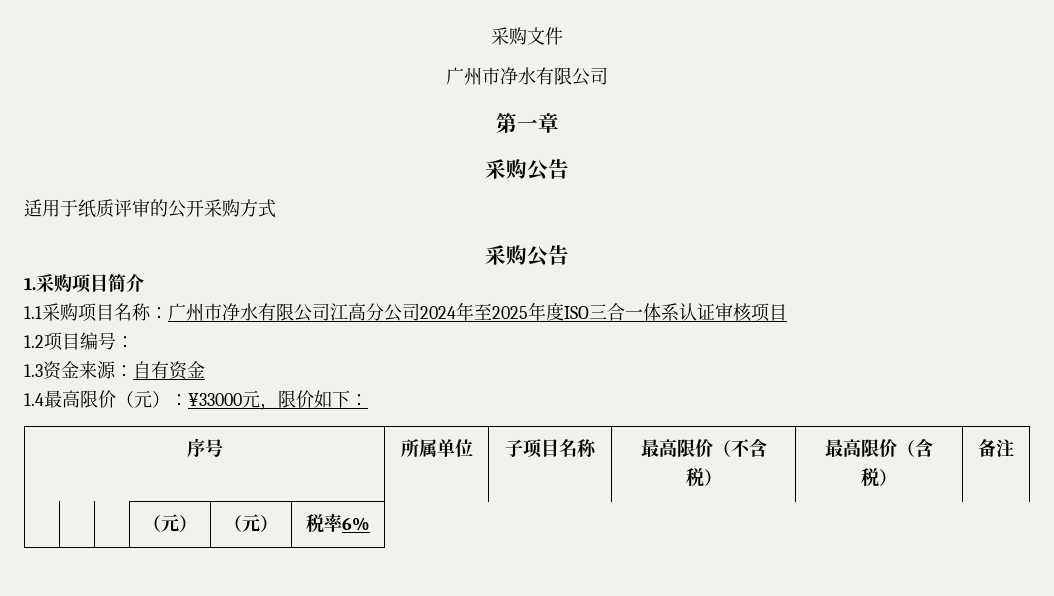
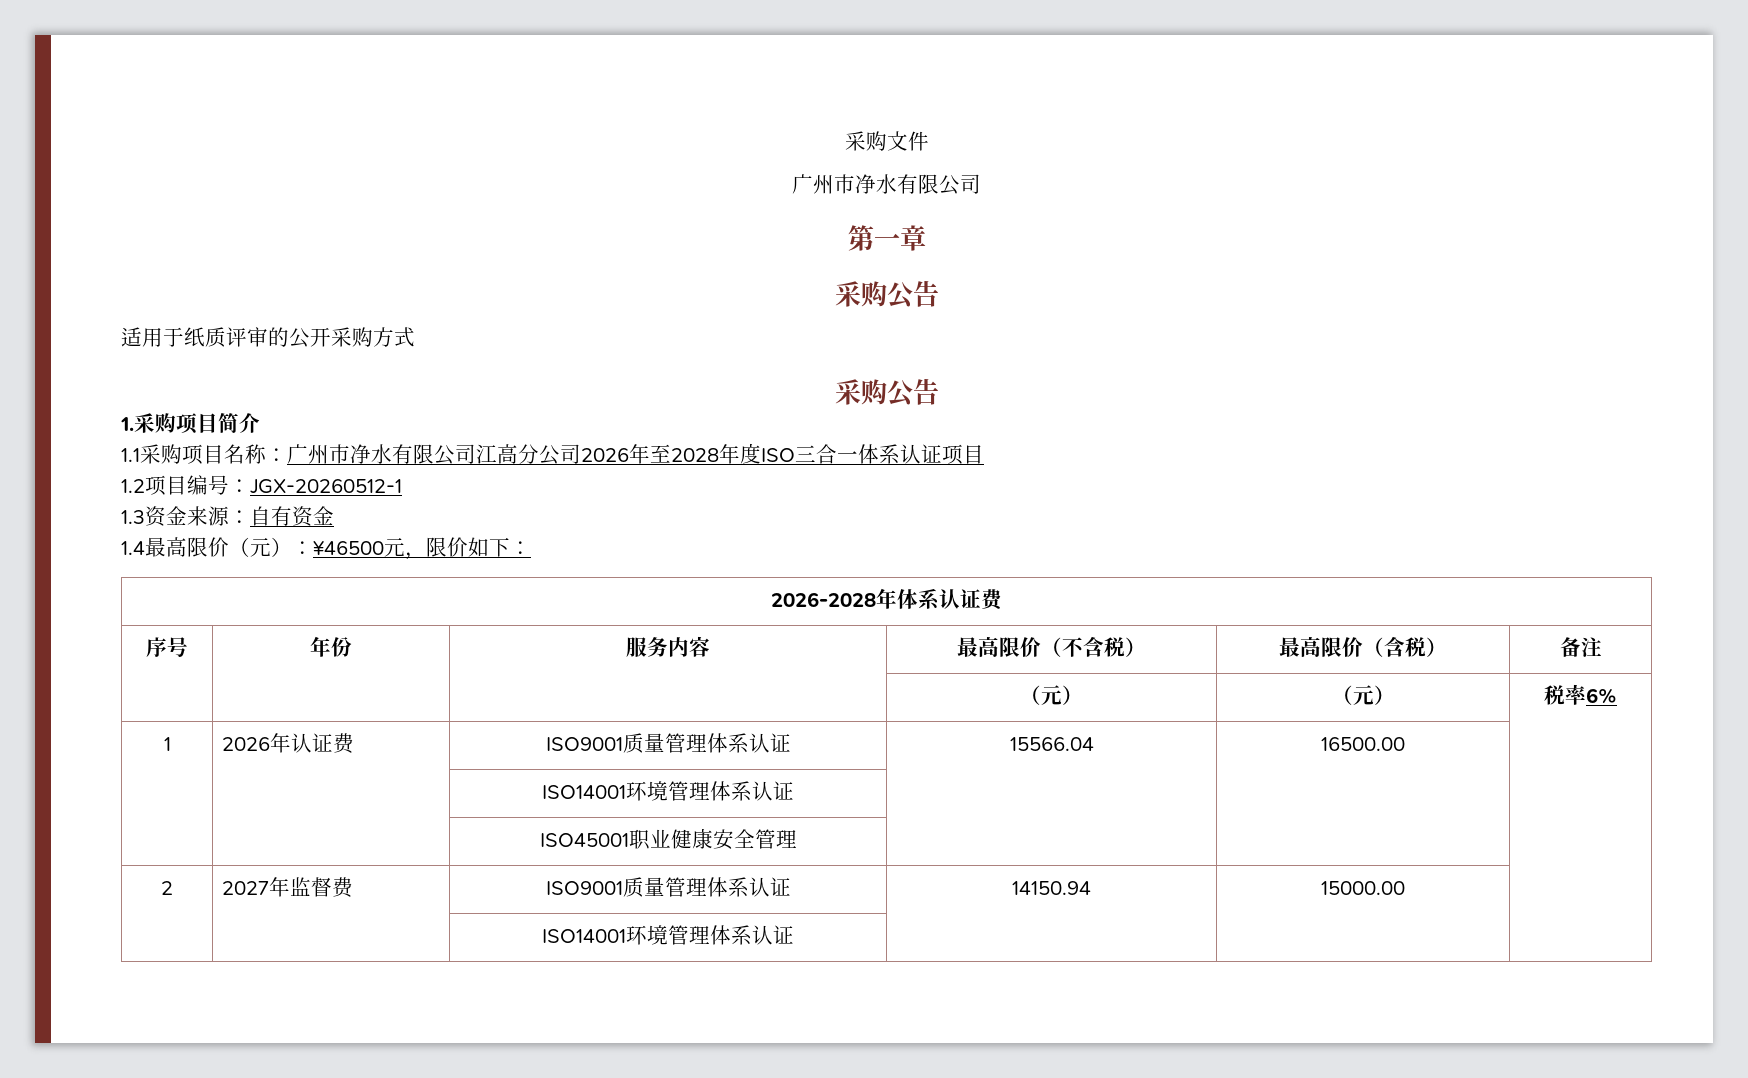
- 1.1采购项目名称：广州市净水有限公司江高分公司2024年至2025年度ISO三合一体系认证审核项目
+ 1.1采购项目名称：广州市净水有限公司江高分公司2026年至2028年度ISO三合一体系认证项目
- 1.2项目编号：
+ 1.2项目编号：JGX-20260512-1
- 1.4最高限价（元）：¥33000元，限价如下：
+ 1.4最高限价（元）：¥46500元，限价如下：
- 序号 | 所属单位 | 子项目名称 | 最高限价（不含税） | 最高限价（含税） | 备注
+ 2026-2028年体系认证费
+ 序号 | 年份 | 服务内容 | 最高限价（不含税） | 最高限价（含税） | 备注
+ 1 | 2026年认证费 | ISO9001质量管理体系认证 | 15566.04 | 16500.00 |
+ | | ISO14001环境管理体系认证 | | |
+ | | ISO45001职业健康安全管理 | | |
+ 2 | 2027年监督费 | ISO9001质量管理体系认证 | 14150.94 | 15000.00 |
+ | | ISO14001环境管理体系认证 | | |

